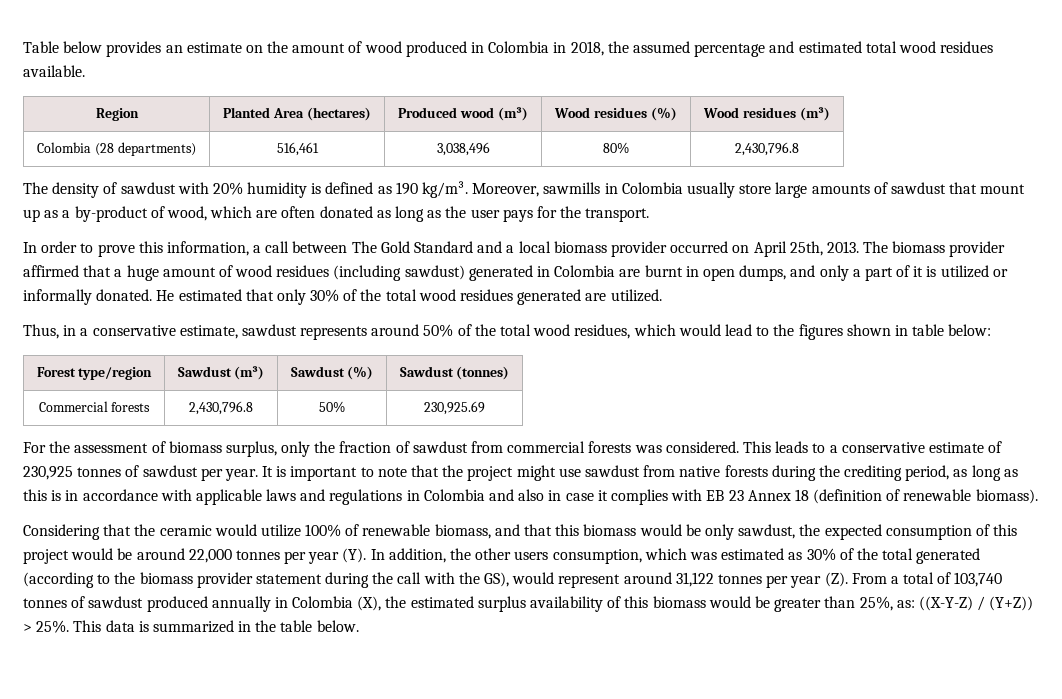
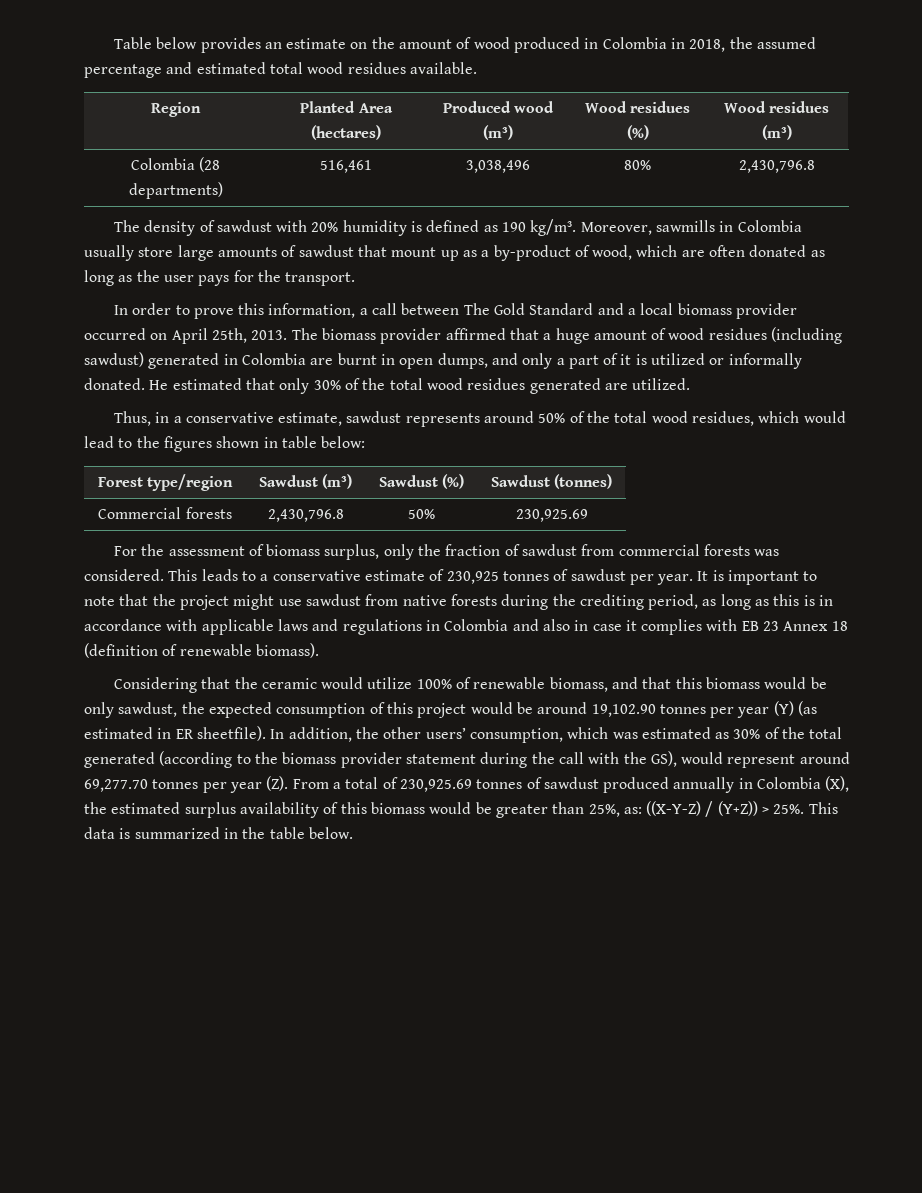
- Considering that the ceramic would utilize 100% of renewable biomass, and that this biomass would be only sawdust, the expected consumption of this project would be around 22,000 tonnes per year (Y). In addition, the other users consumption, which was estimated as 30% of the total generated (according to the biomass provider statement during the call with the GS), would represent around 31,122 tonnes per year (Z). From a total of 103,740 tonnes of sawdust produced annually in Colombia (X), the estimated surplus availability of this biomass would be greater than 25%, as:
+ Considering that the ceramic would utilize 100% of renewable biomass, and that this biomass would be only sawdust, the expected consumption of this project would be around 19,102.90 tonnes per year (Y) (as estimated in ER sheetfile). In addition, the other users’ consumption, which was estimated as 30% of the total generated (according to the biomass provider statement during the call with the GS), would represent around 69,277.70 tonnes per year (Z). From a total of 230,925.69 tonnes of sawdust produced annually in Colombia (X), the estimated surplus availability of this biomass would be greater than 25%, as:

